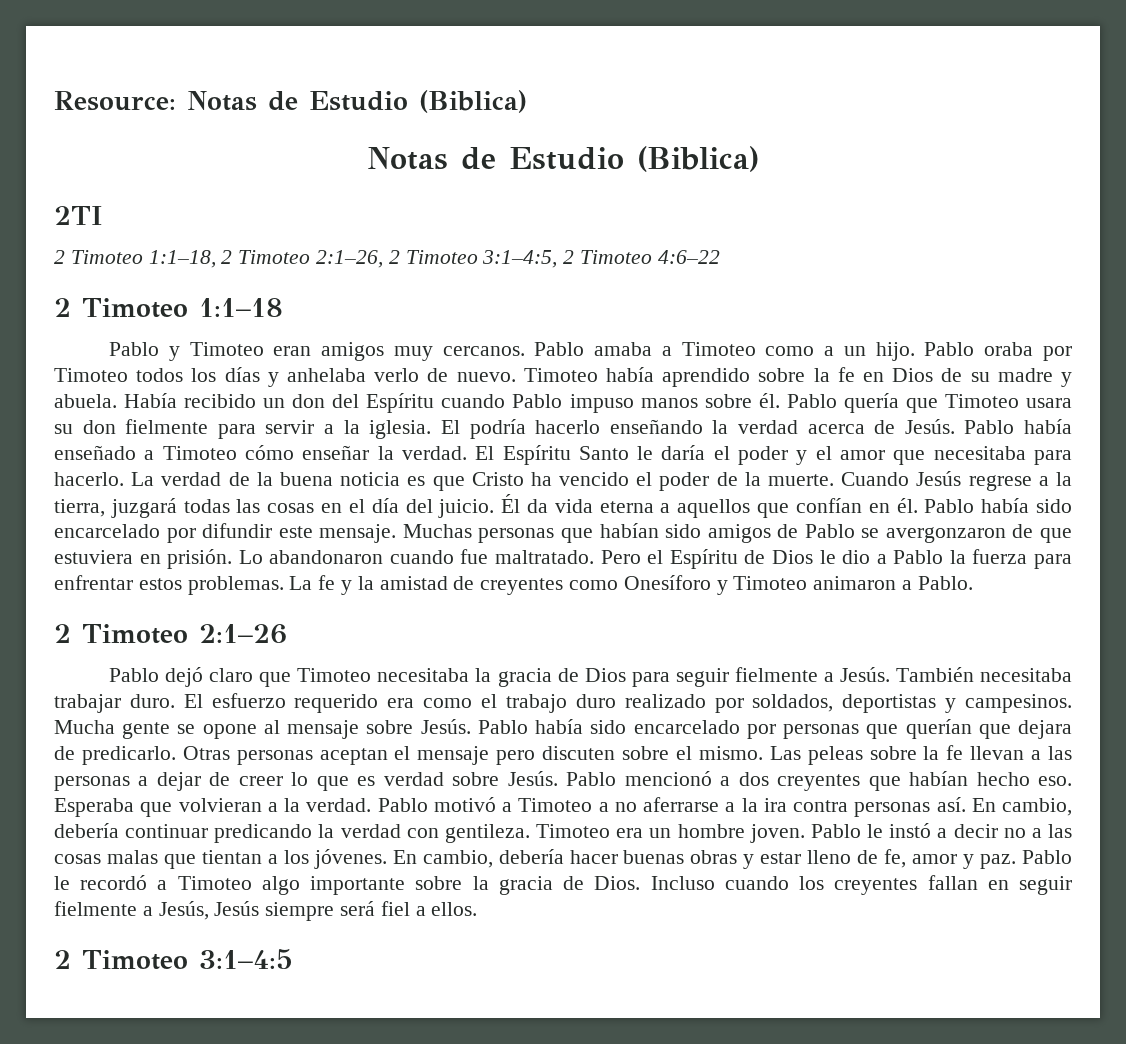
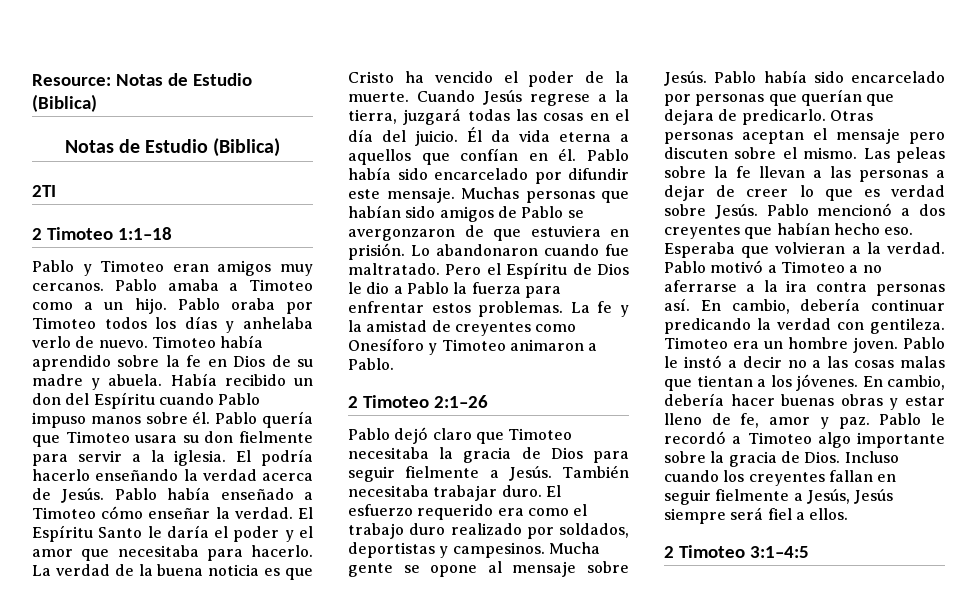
- 2 Timoteo 1:1–18, 2 Timoteo 2:1–26, 2 Timoteo 3:1–4:5, 2 Timoteo 4:6–22

